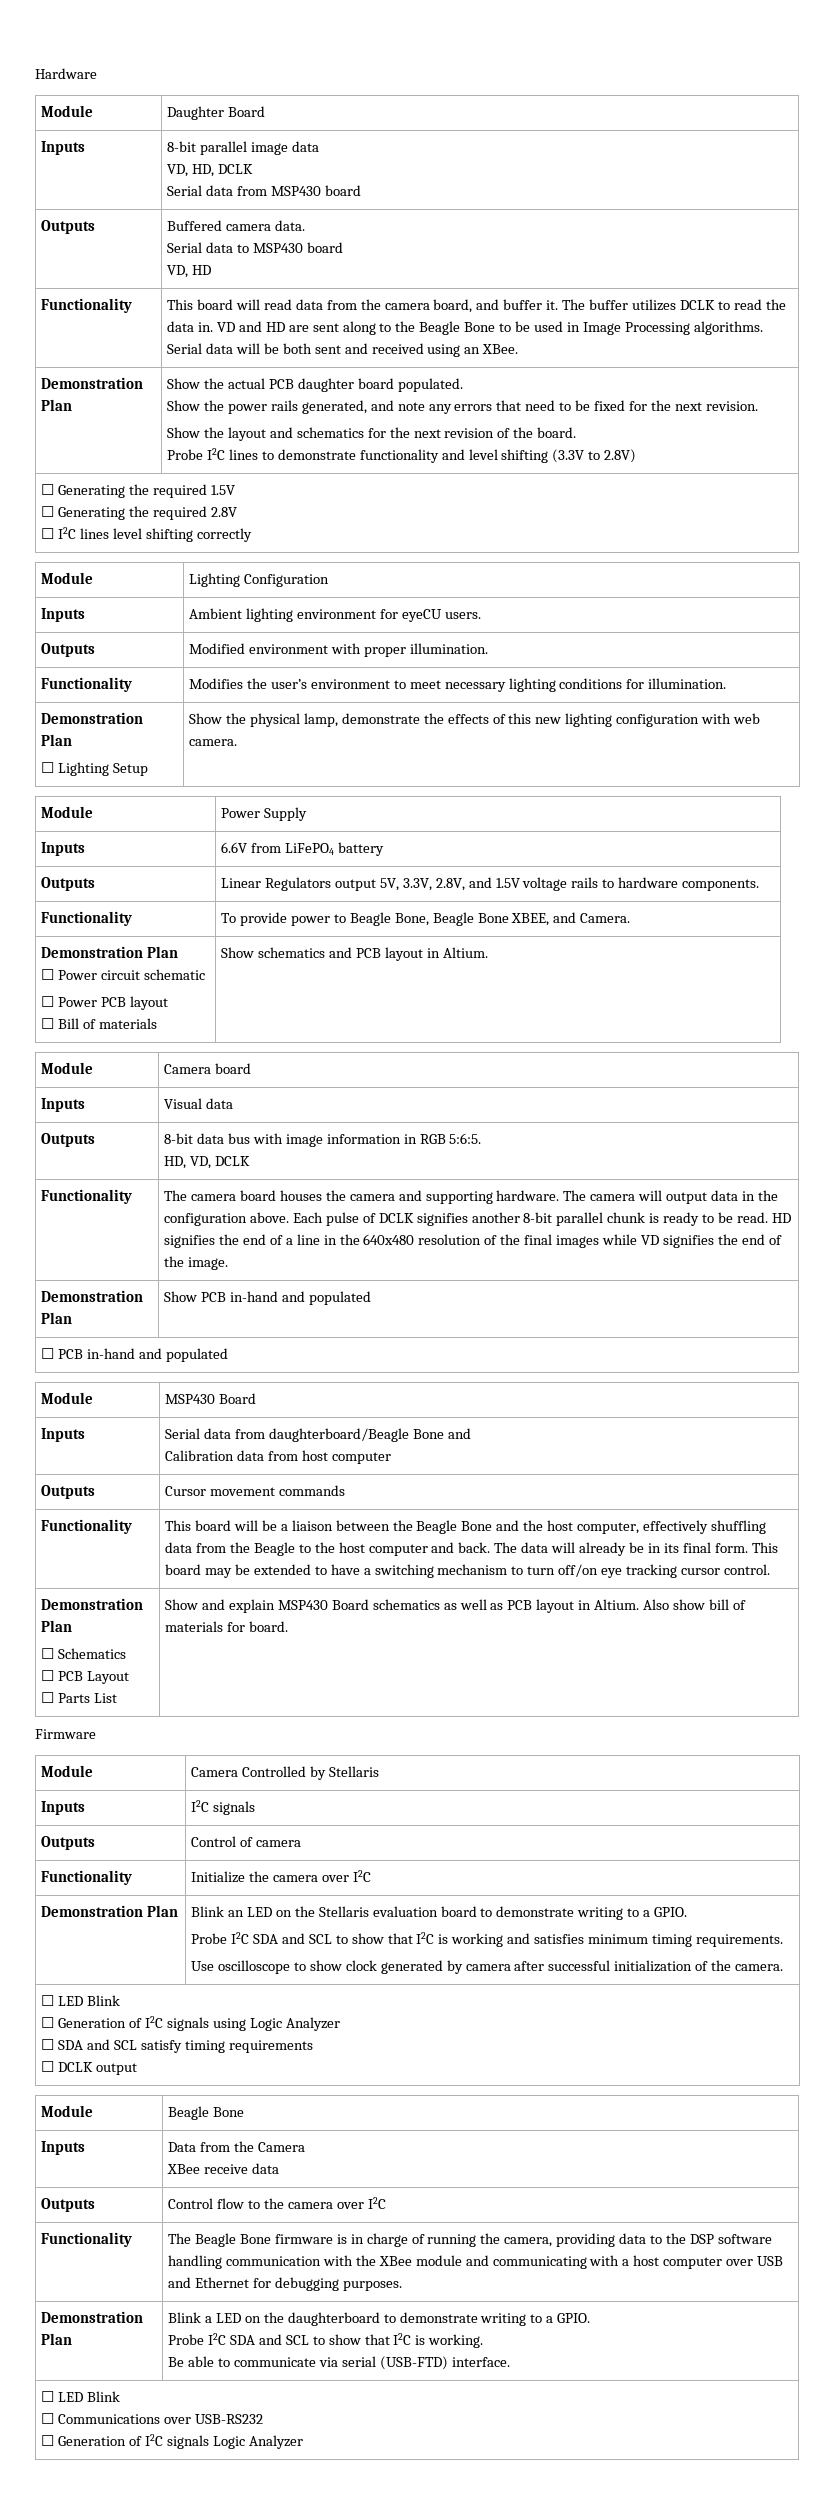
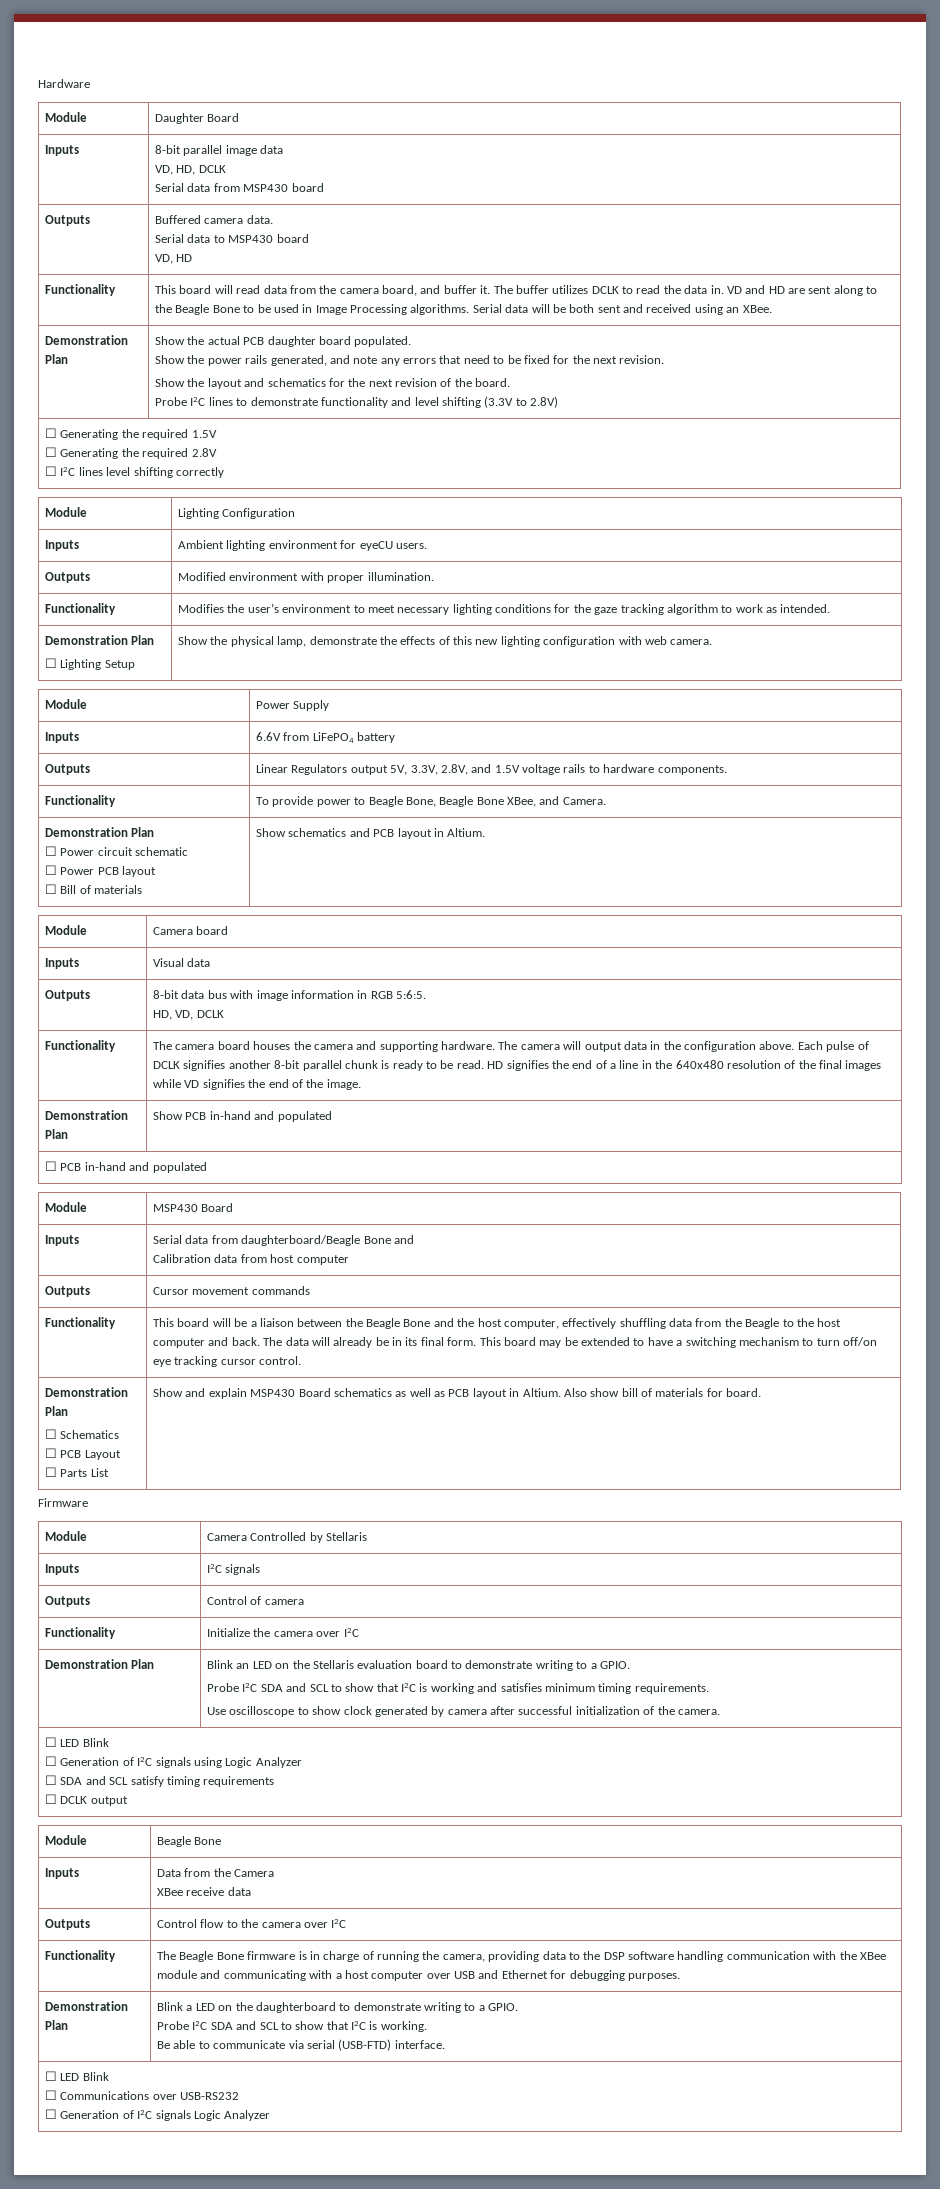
- Functionality | Modifies the user’s environment to meet necessary lighting conditions for illumination.
+ Functionality | Modifies the user’s environment to meet necessary lighting conditions for the gaze tracking algorithm to work as intended.
- Functionality | To provide power to Beagle Bone, Beagle Bone XBEE, and Camera.
+ Functionality | To provide power to Beagle Bone, Beagle Bone XBee, and Camera.

